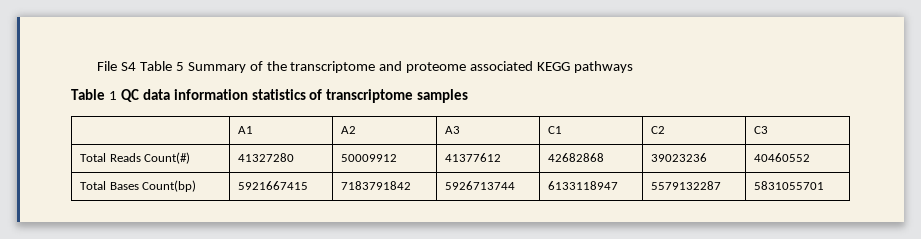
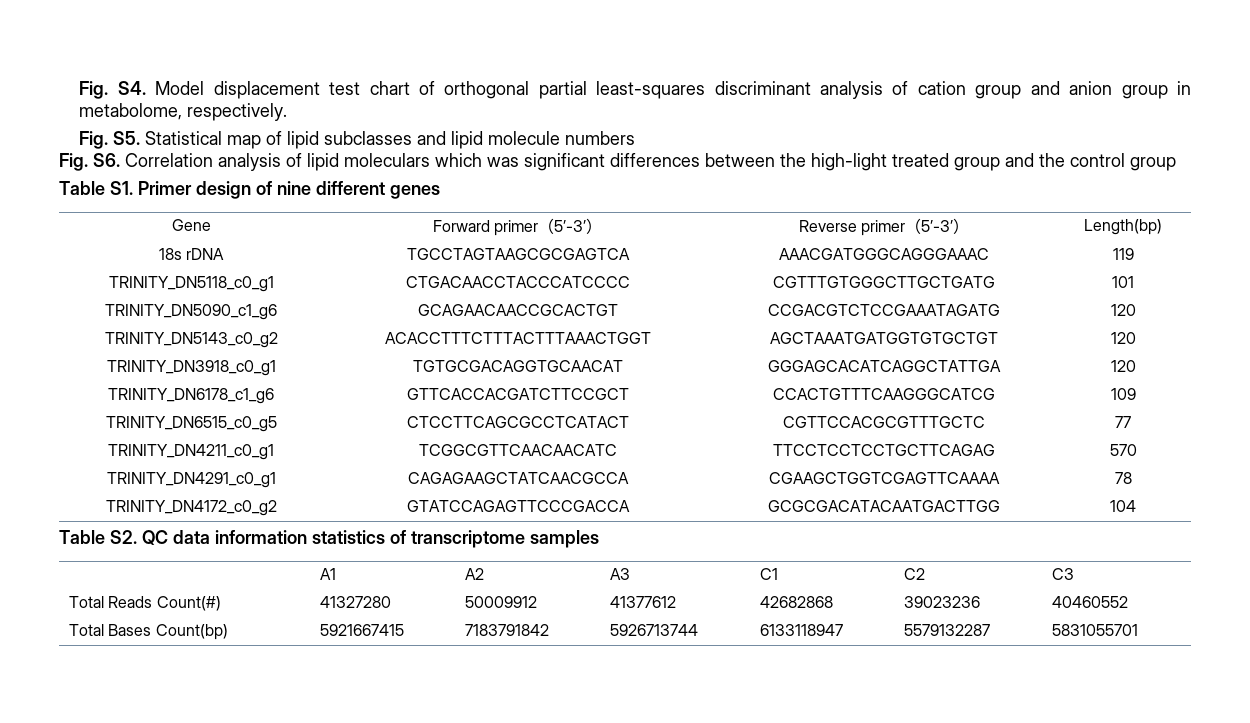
- File S4 Table 5 Summary of the transcriptome and proteome associated KEGG pathways
- Table 1 QC data information statistics of transcriptome samples
+ Fig. S4. Model displacement test chart of orthogonal partial least-squares discriminant analysis of cation group and anion group in metabolome, respectively.
+ Fig. S5. Statistical map of lipid subclasses and lipid molecule numbers
+ Fig. S6. Correlation analysis of lipid moleculars which was significant differences between the high-light treated group and the control group
+ Table S1. Primer design of nine different genes
+ Gene | Forward primer（5’-3’） | Reverse primer（5’-3’） | Length(bp)
+ 18s rDNA | TGCCTAGTAAGCGCGAGTCA | AAACGATGGGCAGGGAAAC | 119
+ TRINITY_DN5118_c0_g1 | CTGACAACCTACCCATCCCC | CGTTTGTGGGCTTGCTGATG | 101
+ TRINITY_DN5090_c1_g6 | GCAGAACAACCGCACTGT | CCGACGTCTCCGAAATAGATG | 120
+ TRINITY_DN5143_c0_g2 | ACACCTTTCTTTACTTTAAACTGGT | AGCTAAATGATGGTGTGCTGT | 120
+ TRINITY_DN3918_c0_g1 | TGTGCGACAGGTGCAACAT | GGGAGCACATCAGGCTATTGA | 120
+ TRINITY_DN6178_c1_g6 | GTTCACCACGATCTTCCGCT | CCACTGTTTCAAGGGCATCG | 109
+ TRINITY_DN6515_c0_g5 | CTCCTTCAGCGCCTCATACT | CGTTCCACGCGTTTGCTC | 77
+ TRINITY_DN4211_c0_g1 | TCGGCGTTCAACAACATC | TTCCTCCTCCTGCTTCAGAG | 570
+ TRINITY_DN4291_c0_g1 | CAGAGAAGCTATCAACGCCA | CGAAGCTGGTCGAGTTCAAAA | 78
+ TRINITY_DN4172_c0_g2 | GTATCCAGAGTTCCCGACCA | GCGCGACATACAATGACTTGG | 104
+ Table S2. QC data information statistics of transcriptome samples

